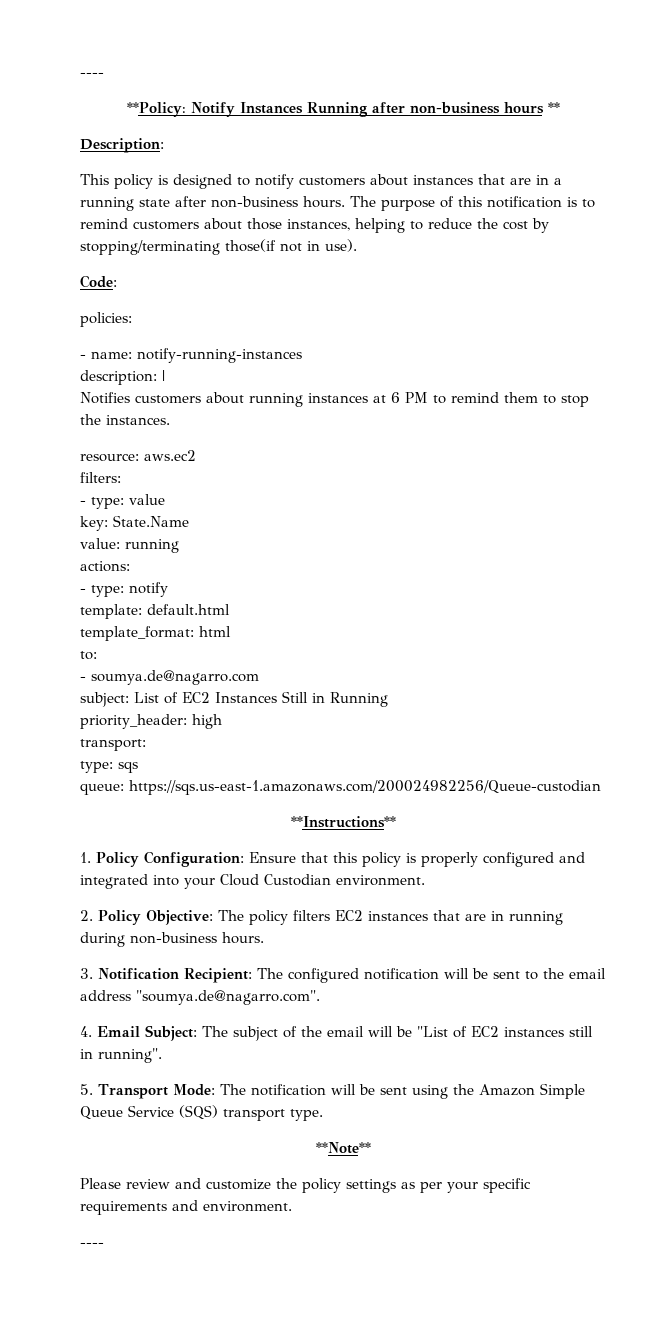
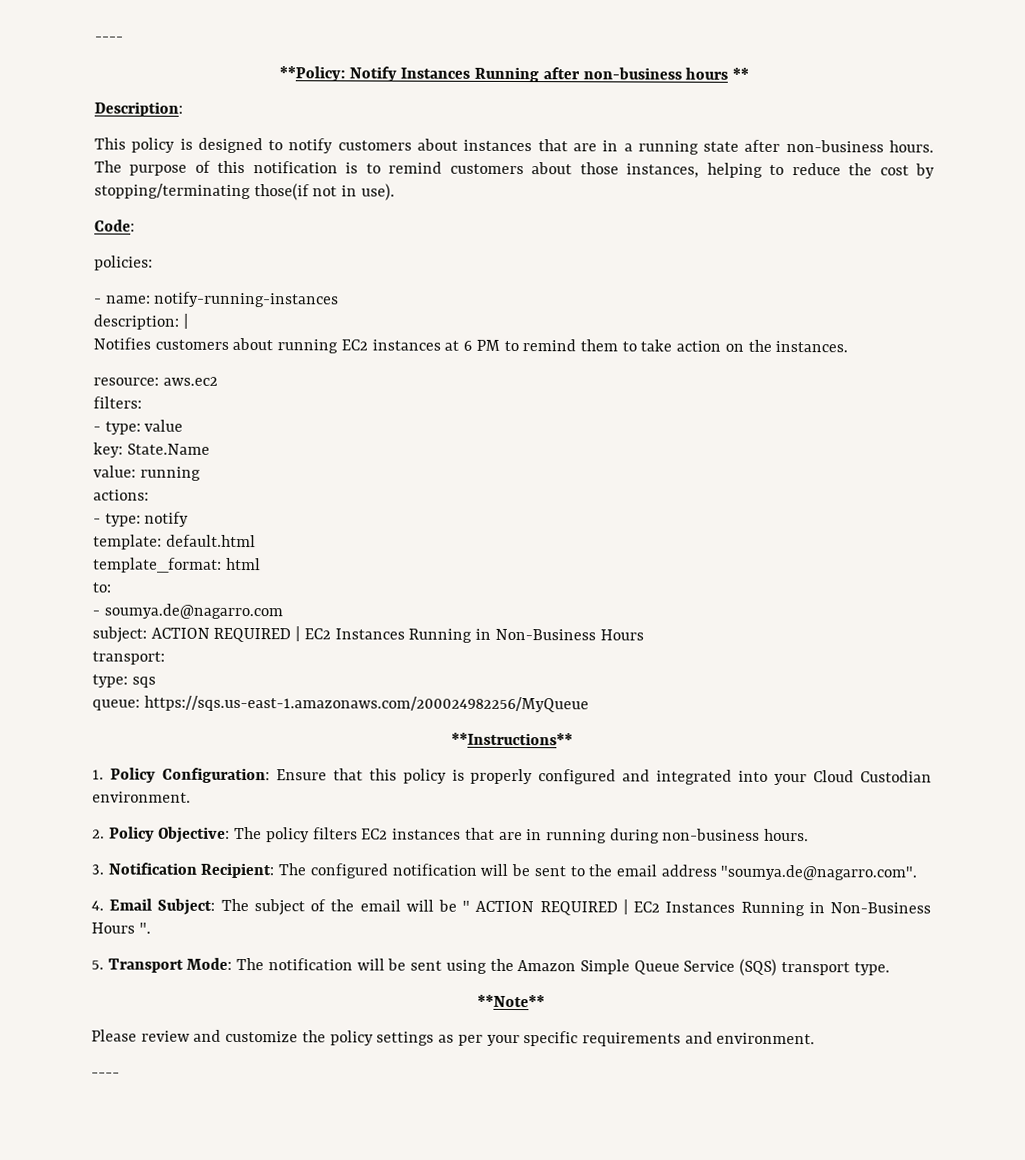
- Notifies customers about running instances at 6 PM to remind them to stop the instances.
+ Notifies customers about running EC2 instances at 6 PM to remind them to take action on the instances.
- subject: List of EC2 Instances Still in Running
- priority_header: high
+ subject: ACTION REQUIRED | EC2 Instances Running in Non-Business Hours
- queue: https://sqs.us-east-1.amazonaws.com/200024982256/Queue-custodian
+ queue: https://sqs.us-east-1.amazonaws.com/200024982256/MyQueue
- 4. Email Subject: The subject of the email will be "List of EC2 instances still in running".
+ 4. Email Subject: The subject of the email will be " ACTION REQUIRED | EC2 Instances Running in Non-Business Hours ".

